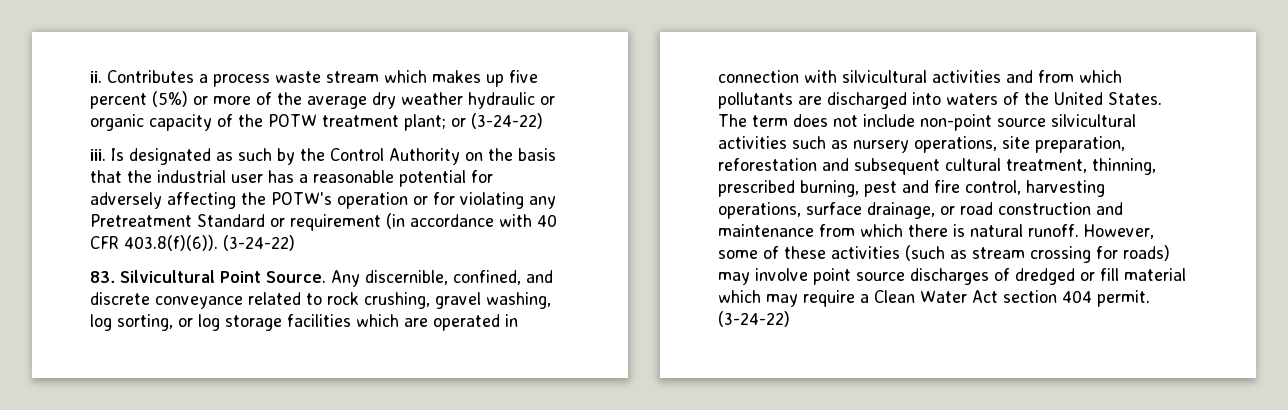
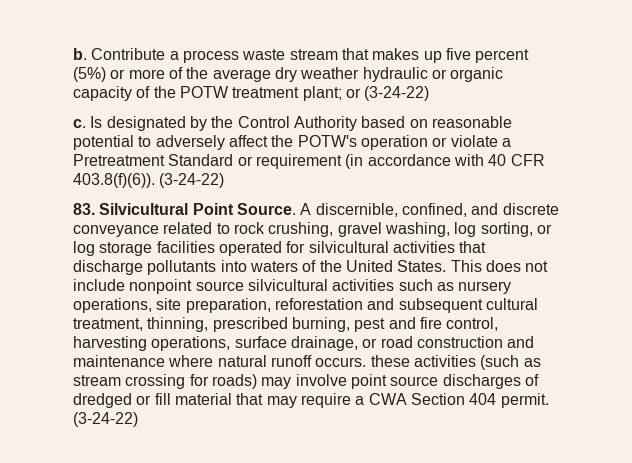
- ii. Contributes a process waste stream which makes up five percent (5%) or more of the average dry weather hydraulic or organic capacity of the POTW treatment plant; or (3-24-22)
+ b. Contribute a process waste stream that makes up five percent (5%) or more of the average dry weather hydraulic or organic capacity of the POTW treatment plant; or (3-24-22)
- iii.
+ c.
- Is designated as such by the Control Authority on the basis that the industrial user has a reasonable potential for adversely affecting the POTW's operation or for violating any Pretreatment Standard or requirement (in accordance with 40 CFR 403.8(f)(6)). (3-24-22)
+ Is designated by the Control Authority based on reasonable potential to adversely affect the POTW's operation or violate a Pretreatment Standard or requirement (in accordance with 40 CFR 403.8(f)(6)). (3-24-22)
- Any discernible, confined, and discrete conveyance related to rock crushing, gravel washing, log sorting, or log storage facilities which are operated in connection with silvicultural activities and from which pollutants are discharged into waters of the United States.
+ A discernible, confined, and discrete conveyance related to rock crushing, gravel washing, log sorting, or log storage facilities operated for silvicultural activities that discharge pollutants into waters of the United States.
- The term does not include non-point source silvicultural activities such as nursery operations, site preparation, reforestation and subsequent cultural treatment, thinning, prescribed burning, pest and fire control, harvesting operations, surface drainage, or road construction and maintenance from which there is natural runoff. However, some of these activities (such as stream crossing for roads) may involve point source discharges of dredged or fill material which may require a Clean Water Act section 404 permit.
+ This does not include nonpoint source silvicultural activities such as nursery operations, site preparation, reforestation and subsequent cultural treatment, thinning, prescribed burning, pest and fire control, harvesting operations, surface drainage, or road construction and maintenance where natural runoff occurs. these activities (such as stream crossing for roads) may involve point source discharges of dredged or fill material that may require a CWA Section 404 permit.

